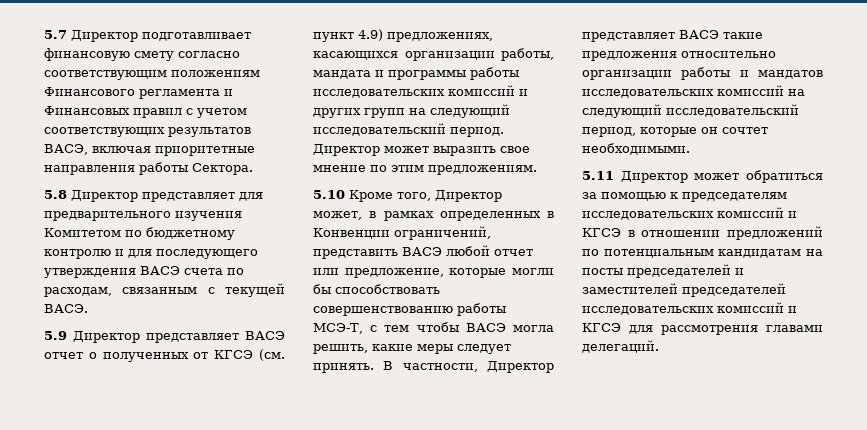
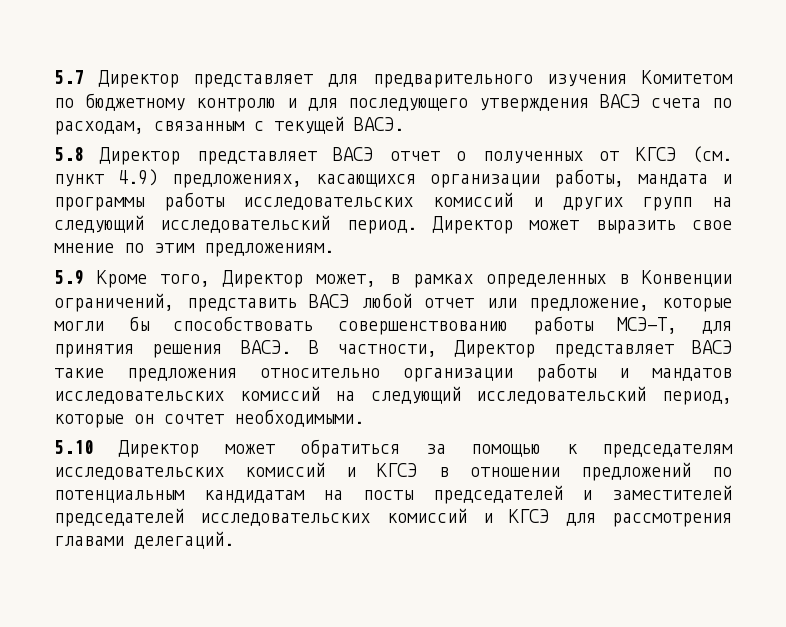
- 5.7 Директор подготавливает финансовую смету согласно соответствующим положениям Финансового регламента и Финансовых правил с учетом соответствующих результатов ВАСЭ, включая приоритетные направления работы Сектора.
- 5.8 Директор представляет для предварительного изучения Комитетом по бюджетному контролю и для последующего утверждения ВАСЭ счета по расходам, связанным с текущей ВАСЭ.
+ 5.7 Директор представляет для предварительного изучения Комитетом по бюджетному контролю и для последующего утверждения ВАСЭ счета по расходам, связанным с текущей ВАСЭ.
- 5.9 Директор представляет ВАСЭ отчет о полученных от КГСЭ (см. пункт 4.9) предложениях, касающихся организации работы, мандата и программы работы исследовательских комиссий и других групп на следующий исследовательский период.
+ 5.8 Директор представляет ВАСЭ отчет о полученных от КГСЭ (см. пункт 4.9) предложениях, касающихся организации работы, мандата и программы работы исследовательских комиссий и других групп на следующий исследовательский период.
- 5.10 Кроме того, Директор может, в рамках определенных в Конвенции ограничений, представить ВАСЭ любой отчет или предложение, которые могли бы способствовать совершенствованию работы МСЭ-Т, с тем чтобы ВАСЭ могла решить, какие меры следует принять.
+ 5.9 Кроме того, Директор может, в рамках определенных в Конвенции ограничений, представить ВАСЭ любой отчет или предложение, которые могли бы способствовать совершенствованию работы МСЭ-Т, для принятия решения ВАСЭ.
- 5.11 Директор может обратиться за помощью к председателям исследовательских комиссий и КГСЭ в отношении предложений по потенциальным кандидатам на посты председателей и заместителей председателей исследовательских комиссий и КГСЭ для рассмотрения главами делегаций.
+ 5.10 Директор может обратиться за помощью к председателям исследовательских комиссий и КГСЭ в отношении предложений по потенциальным кандидатам на посты председателей и заместителей председателей исследовательских комиссий и КГСЭ для рассмотрения главами делегаций.

